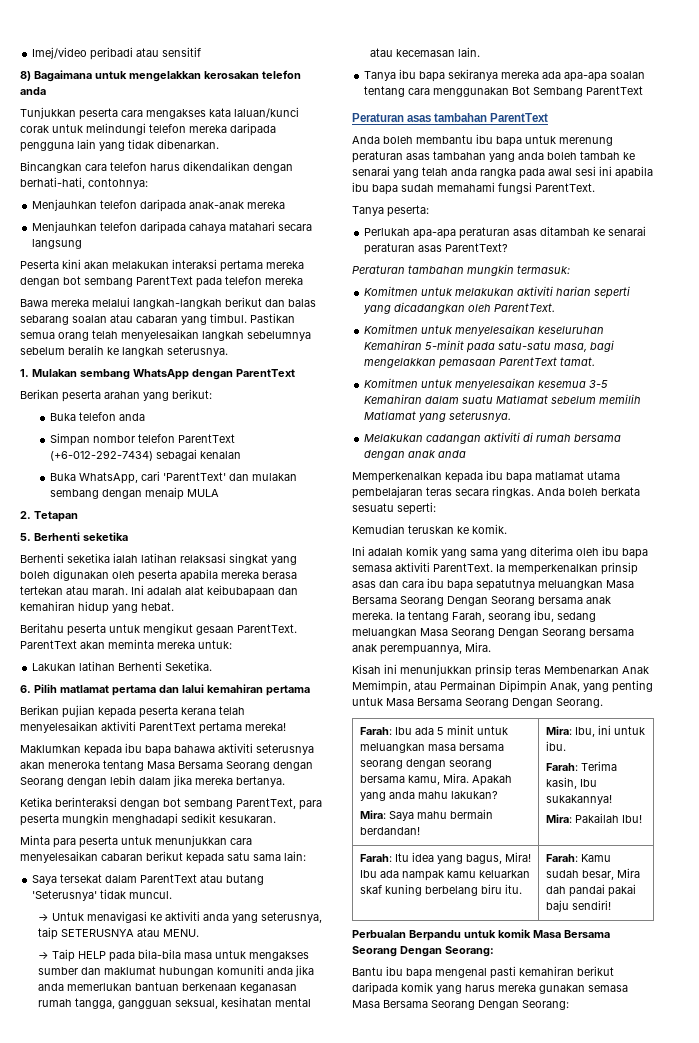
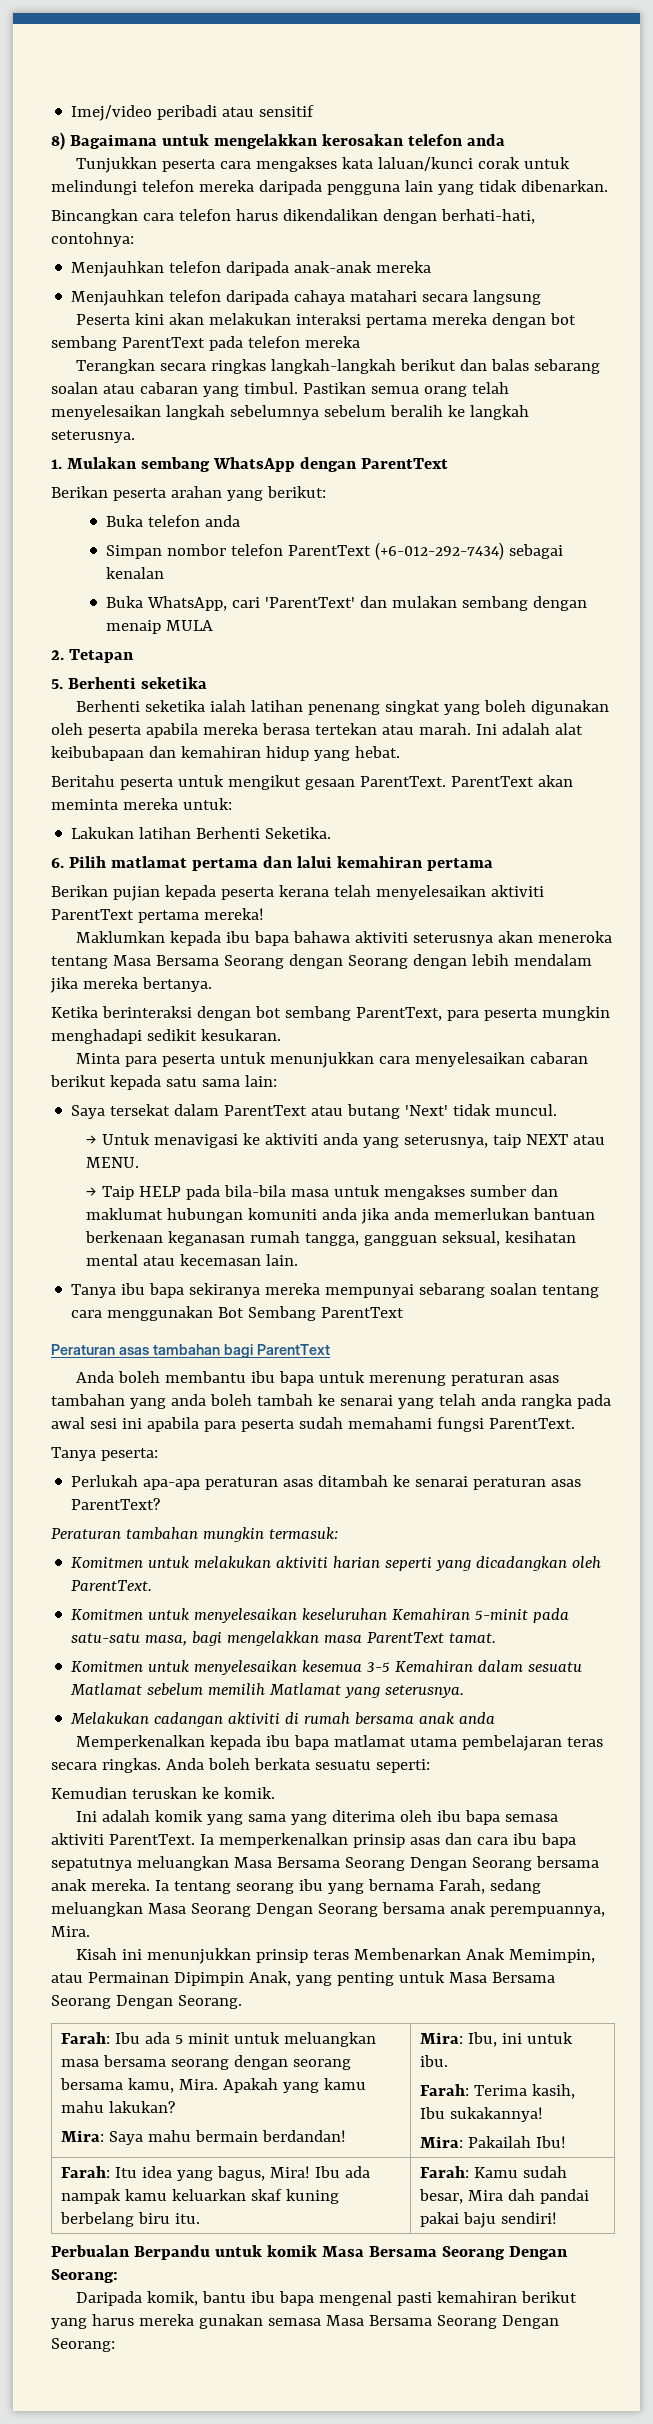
- Bawa mereka melalui langkah-langkah berikut dan balas sebarang soalan atau cabaran yang timbul.
+ Terangkan secara ringkas langkah-langkah berikut dan balas sebarang soalan atau cabaran yang timbul.
- Berhenti seketika ialah latihan relaksasi singkat yang boleh digunakan oleh peserta apabila mereka berasa tertekan atau marah.
+ Berhenti seketika ialah latihan penenang singkat yang boleh digunakan oleh peserta apabila mereka berasa tertekan atau marah.
- Maklumkan kepada ibu bapa bahawa aktiviti seterusnya akan meneroka tentang Masa Bersama Seorang dengan Seorang dengan lebih dalam jika mereka bertanya.
+ Maklumkan kepada ibu bapa bahawa aktiviti seterusnya akan meneroka tentang Masa Bersama Seorang dengan Seorang dengan lebih mendalam jika mereka bertanya.
- Saya tersekat dalam ParentText atau butang 'Seterusnya' tidak muncul.
+ Saya tersekat dalam ParentText atau butang 'Next' tidak muncul.
- → Untuk menavigasi ke aktiviti anda yang seterusnya, taip SETERUSNYA atau MENU.
+ → Untuk menavigasi ke aktiviti anda yang seterusnya, taip NEXT atau MENU.
- Tanya ibu bapa sekiranya mereka ada apa-apa soalan tentang cara menggunakan Bot Sembang ParentText
+ Tanya ibu bapa sekiranya mereka mempunyai sebarang soalan tentang cara menggunakan Bot Sembang ParentText
- Peraturan asas tambahan ParentText
+ Peraturan asas tambahan bagi ParentText
- Anda boleh membantu ibu bapa untuk merenung peraturan asas tambahan yang anda boleh tambah ke senarai yang telah anda rangka pada awal sesi ini apabila ibu bapa sudah memahami fungsi ParentText.
+ Anda boleh membantu ibu bapa untuk merenung peraturan asas tambahan yang anda boleh tambah ke senarai yang telah anda rangka pada awal sesi ini apabila para peserta sudah memahami fungsi ParentText.
- Komitmen untuk menyelesaikan keseluruhan Kemahiran 5-minit pada satu-satu masa, bagi mengelakkan pemasaan ParentText tamat.
+ Komitmen untuk menyelesaikan keseluruhan Kemahiran 5-minit pada satu-satu masa, bagi mengelakkan masa ParentText tamat.
- Komitmen untuk menyelesaikan kesemua 3-5 Kemahiran dalam suatu Matlamat sebelum memilih Matlamat yang seterusnya.
+ Komitmen untuk menyelesaikan kesemua 3-5 Kemahiran dalam sesuatu Matlamat sebelum memilih Matlamat yang seterusnya.
- Melakukan cadangan aktiviti di rumah bersama dengan anak anda
+ Melakukan cadangan aktiviti di rumah bersama anak anda
- Ia tentang Farah, seorang ibu, sedang meluangkan Masa Seorang Dengan Seorang bersama anak perempuannya, Mira.
+ Ia tentang seorang ibu yang bernama Farah, sedang meluangkan Masa Seorang Dengan Seorang bersama anak perempuannya, Mira.
- Farah: Ibu ada 5 minit untuk meluangkan masa bersama seorang dengan seorang bersama kamu, Mira. Apakah yang anda mahu lakukan?
+ Farah: Ibu ada 5 minit untuk meluangkan masa bersama seorang dengan seorang bersama kamu, Mira. Apakah yang kamu mahu lakukan?
- Bantu ibu bapa mengenal pasti kemahiran berikut daripada komik yang harus mereka gunakan semasa Masa Bersama Seorang Dengan Seorang:
+ Daripada komik, bantu ibu bapa mengenal pasti kemahiran berikut yang harus mereka gunakan semasa Masa Bersama Seorang Dengan Seorang:

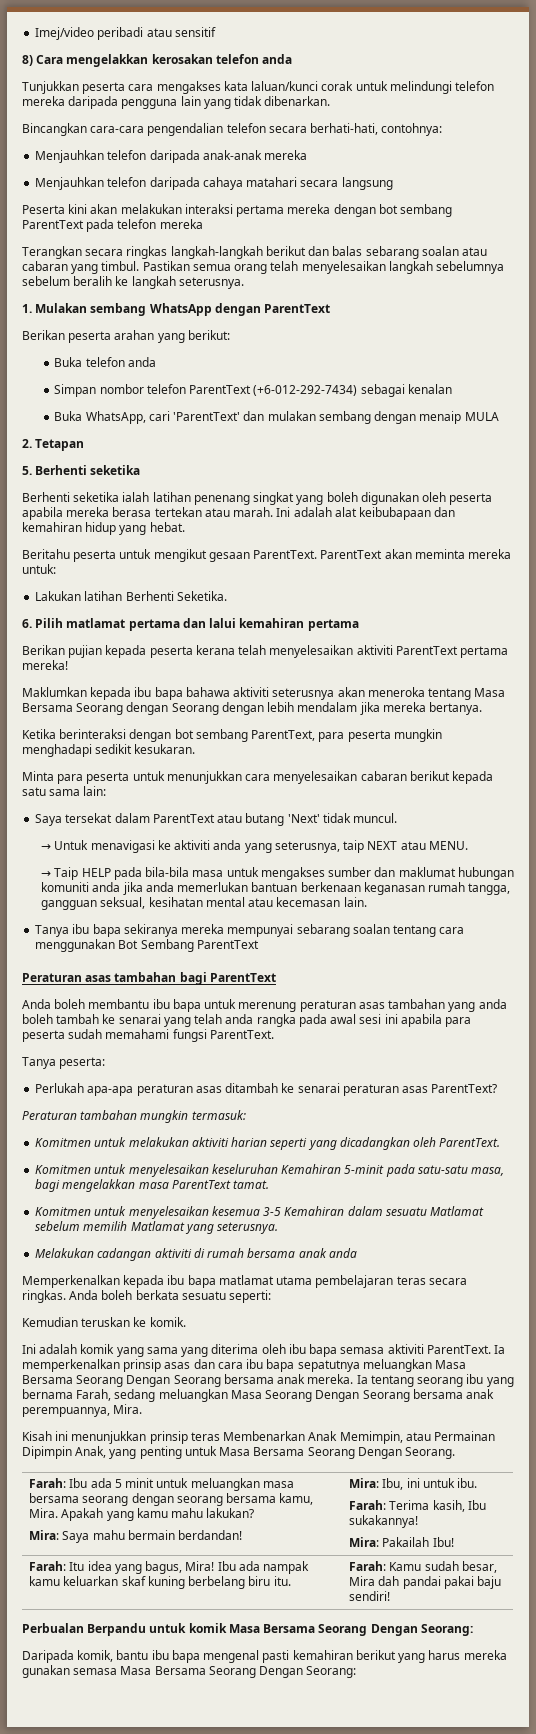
- 8) Bagaimana untuk mengelakkan kerosakan telefon anda
+ 8) Cara mengelakkan kerosakan telefon anda
- Bincangkan cara telefon harus dikendalikan dengan berhati-hati, contohnya:
+ Bincangkan cara-cara pengendalian telefon secara berhati-hati, contohnya:

